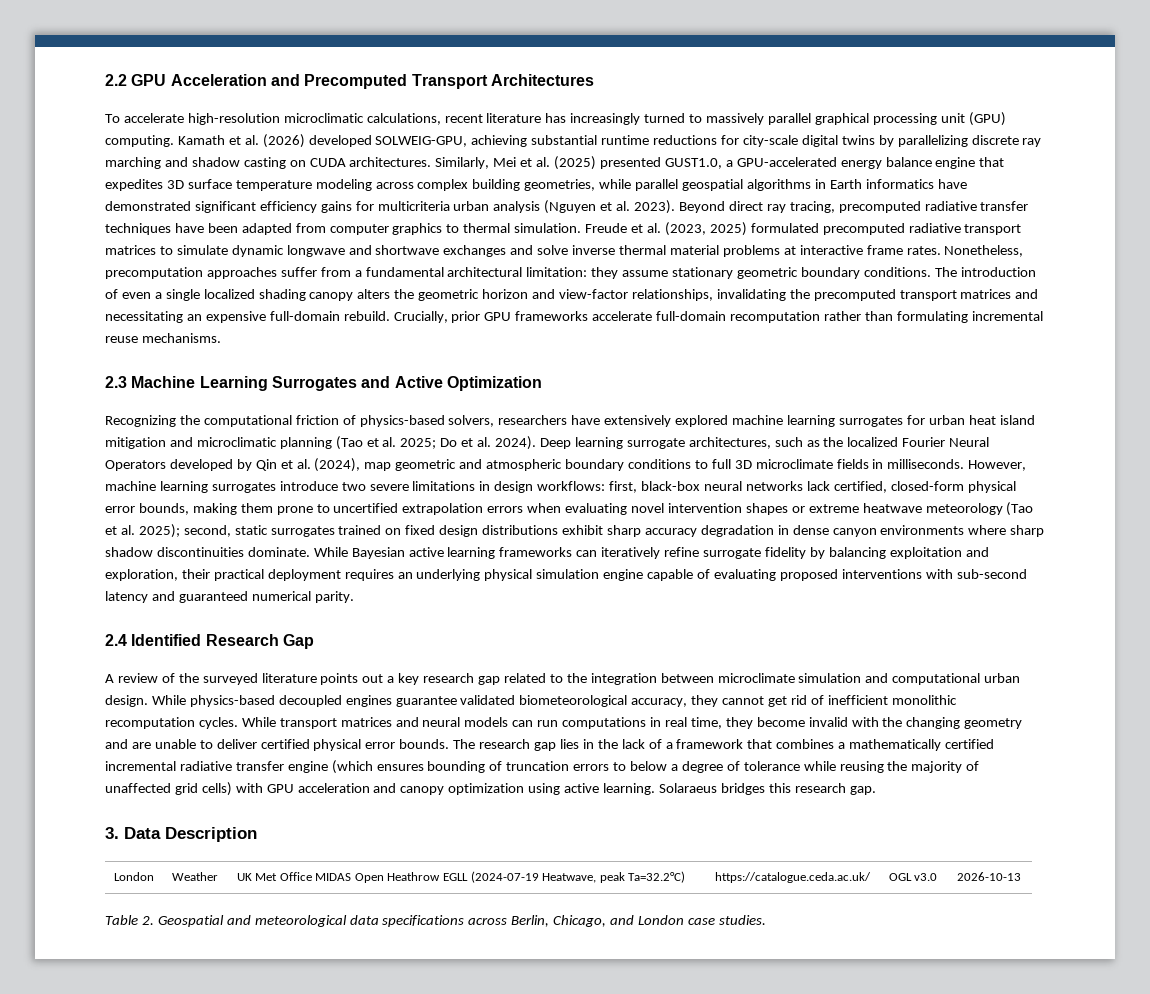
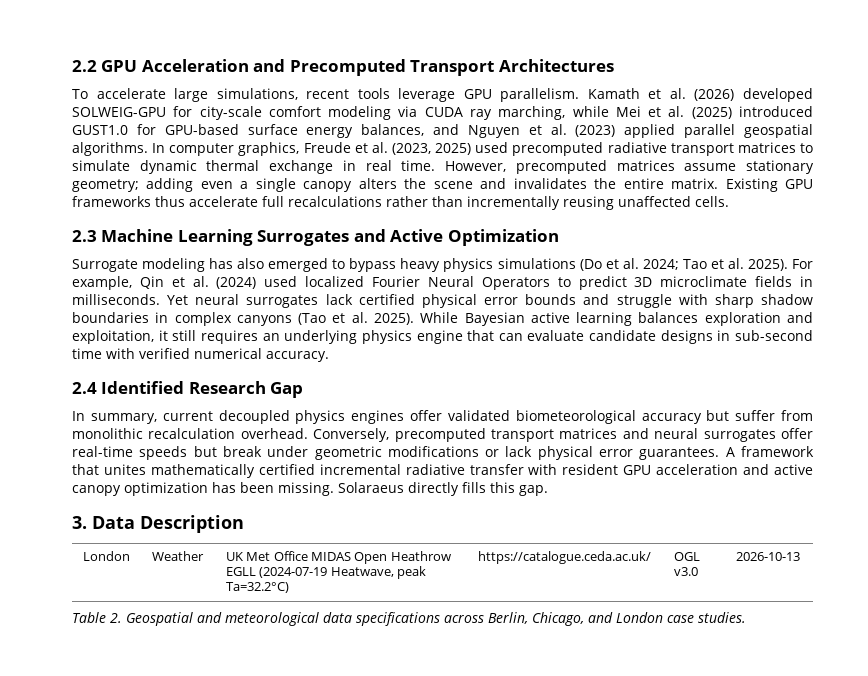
- To accelerate high-resolution microclimatic calculations, recent literature has increasingly turned to massively parallel graphical processing unit (GPU) computing.
+ To accelerate large simulations, recent tools leverage GPU parallelism.
- Kamath et al. (2026) developed SOLWEIG-GPU, achieving substantial runtime reductions for city-scale digital twins by parallelizing discrete ray marching and shadow casting on CUDA architectures. Similarly, Mei et al. (2025) presented GUST1.0, a GPU-accelerated energy balance engine that expedites 3D surface temperature modeling across complex building geometries, while parallel geospatial algorithms in Earth informatics have demonstrated significant efficiency gains for multicriteria urban analysis (Nguyen et al. 2023). Beyond direct ray tracing, precomputed radiative transfer techniques have been adapted from computer graphics to thermal simulation. Freude et al. (2023, 2025) formulated precomputed radiative transport matrices to simulate dynamic longwave and shortwave exchanges and solve inverse thermal material problems at interactive frame rates. Nonetheless, precomputation approaches suffer from a fundamental architectural limitation: they assume stationary geometric boundary conditions. The introduction of even a single localized shading canopy alters the geometric horizon and view-factor relationships, invalidating the precomputed transport matrices and necessitating an expensive full-domain rebuild. Crucially, prior GPU frameworks accelerate full-domain recomputation rather than formulating incremental reuse mechanisms.
+ Kamath et al. (2026) developed SOLWEIG-GPU for city-scale comfort modeling via CUDA ray marching, while Mei et al. (2025) introduced GUST1.0 for GPU-based surface energy balances, and Nguyen et al. (2023) applied parallel geospatial algorithms. In computer graphics, Freude et al. (2023, 2025) used precomputed radiative transport matrices to simulate dynamic thermal exchange in real time. However, precomputed matrices assume stationary geometry; adding even a single canopy alters the scene and invalidates the entire matrix. Existing GPU frameworks thus accelerate full recalculations rather than incrementally reusing unaffected cells.
- Recognizing the computational friction of physics-based solvers, researchers have extensively explored machine learning surrogates for urban heat island mitigation and microclimatic planning (Tao et al. 2025; Do et al. 2024). Deep learning surrogate architectures, such as the localized Fourier Neural Operators developed by Qin et al. (2024), map geometric and atmospheric boundary conditions to full 3D microclimate fields in milliseconds.
+ Surrogate modeling has also emerged to bypass heavy physics simulations (Do et al. 2024; Tao et al. 2025). For example, Qin et al. (2024) used localized Fourier Neural Operators to predict 3D microclimate fields in milliseconds.
- However, machine learning surrogates introduce two severe limitations in design workflows: first, black-box neural networks lack certified, closed-form physical error bounds, making them prone to uncertified extrapolation errors when evaluating novel intervention shapes or extreme heatwave meteorology (Tao et al. 2025); second, static surrogates trained on fixed design distributions exhibit sharp accuracy degradation in dense canyon environments where sharp shadow discontinuities dominate. While Bayesian active learning frameworks can iteratively refine surrogate fidelity by balancing exploitation and exploration, their practical deployment requires an underlying physical simulation engine capable of evaluating proposed interventions with sub-second latency and guaranteed numerical parity.
+ Yet neural surrogates lack certified physical error bounds and struggle with sharp shadow boundaries in complex canyons (Tao et al. 2025). While Bayesian active learning balances exploration and exploitation, it still requires an underlying physics engine that can evaluate candidate designs in sub-second time with verified numerical accuracy.
  2.4 Identified Research Gap
- A review of the surveyed literature points out a key research gap related to the integration between microclimate simulation and computational urban design. While physics-based decoupled engines guarantee validated biometeorological accuracy, they cannot get rid of inefficient monolithic recomputation cycles. While transport matrices and neural models can run computations in real time, they become invalid with the changing geometry and are unable to deliver certified physical error bounds. The research gap lies in the lack of a framework that combines a mathematically certified incremental radiative transfer engine (which ensures bounding of truncation errors to below a degree of tolerance while reusing the majority of unaffected grid cells) with GPU acceleration and canopy optimization using active learning. Solaraeus bridges this research gap.
+ In summary, current decoupled physics engines offer validated biometeorological accuracy but suffer from monolithic recalculation overhead. Conversely, precomputed transport matrices and neural surrogates offer real-time speeds but break under geometric modifications or lack physical error guarantees. A framework that unites mathematically certified incremental radiative transfer with resident GPU acceleration and active canopy optimization has been missing. Solaraeus directly fills this gap.

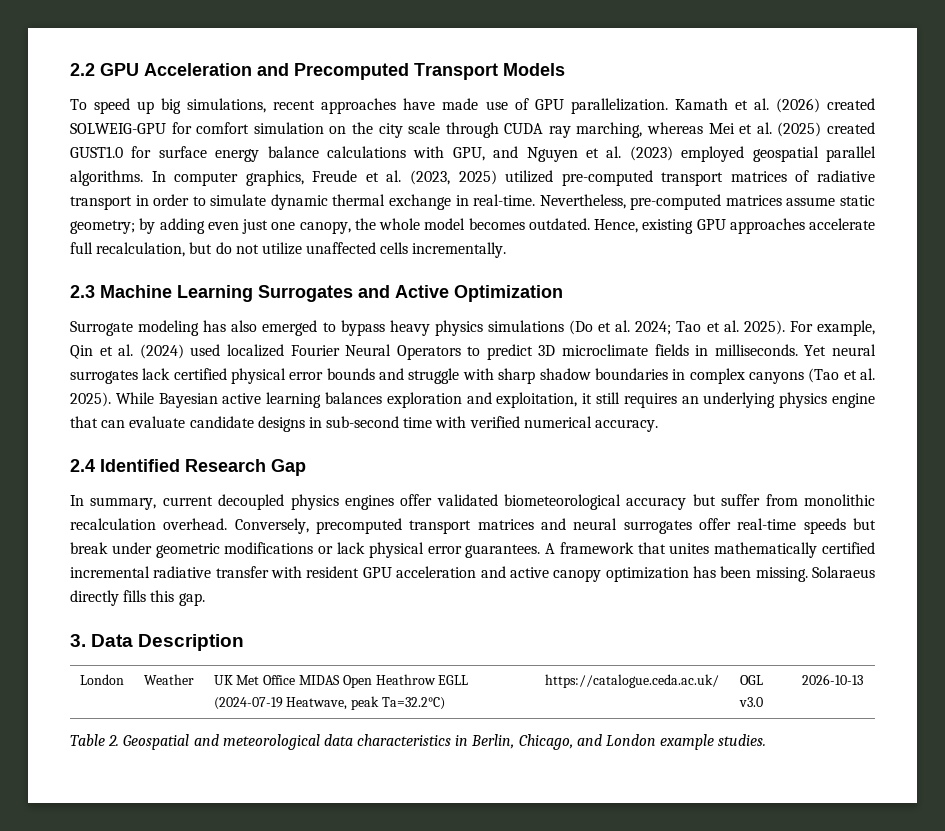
- 2.2 GPU Acceleration and Precomputed Transport Architectures
+ 2.2 GPU Acceleration and Precomputed Transport Models
- To accelerate large simulations, recent tools leverage GPU parallelism.
+ To speed up big simulations, recent approaches have made use of GPU parallelization.
- Kamath et al. (2026) developed SOLWEIG-GPU for city-scale comfort modeling via CUDA ray marching, while Mei et al. (2025) introduced GUST1.0 for GPU-based surface energy balances, and Nguyen et al. (2023) applied parallel geospatial algorithms.
+ Kamath et al. (2026) created SOLWEIG-GPU for comfort simulation on the city scale through CUDA ray marching, whereas Mei et al. (2025) created GUST1.0 for surface energy balance calculations with GPU, and Nguyen et al. (2023) employed geospatial parallel algorithms.
- In computer graphics, Freude et al. (2023, 2025) used precomputed radiative transport matrices to simulate dynamic thermal exchange in real time. However, precomputed matrices assume stationary geometry; adding even a single canopy alters the scene and invalidates the entire matrix. Existing GPU frameworks thus accelerate full recalculations rather than incrementally reusing unaffected cells.
+ In computer graphics, Freude et al. (2023, 2025) utilized pre-computed transport matrices of radiative transport in order to simulate dynamic thermal exchange in real-time. Nevertheless, pre-computed matrices assume static geometry; by adding even just one canopy, the whole model becomes outdated. Hence, existing GPU approaches accelerate full recalculation, but do not utilize unaffected cells incrementally.
- Table 2. Geospatial and meteorological data specifications across Berlin, Chicago, and London case studies.
+ Table 2. Geospatial and meteorological data characteristics in Berlin, Chicago, and London example studies.

